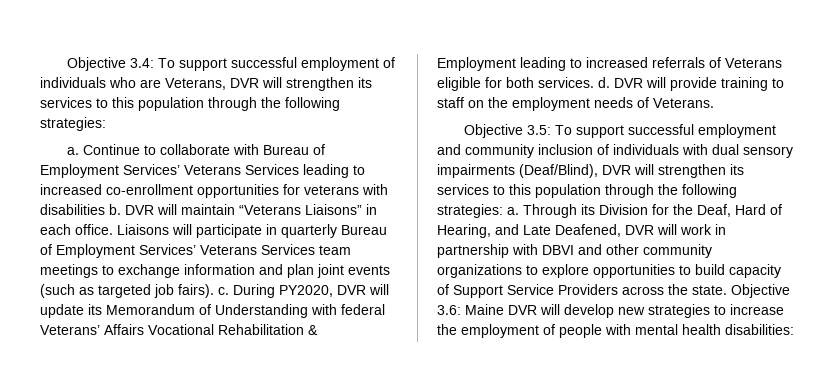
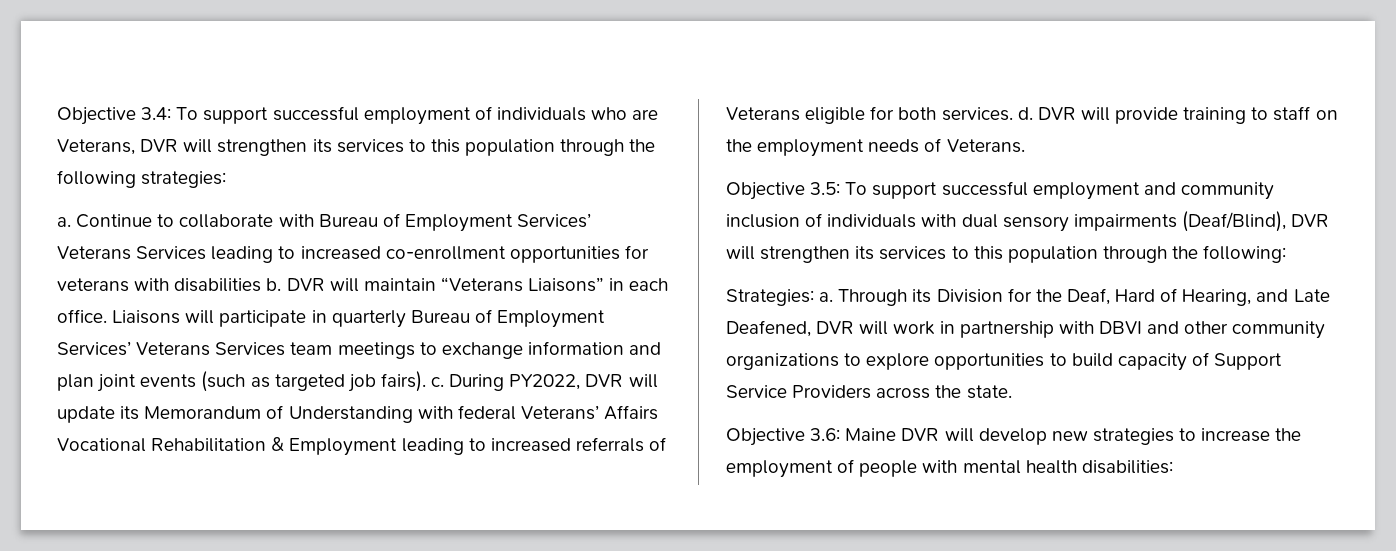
- During PY2020, DVR will update its Memorandum of Understanding with federal Veterans’ Affairs Vocational Rehabilitation & Employment leading to increased referrals of Veterans eligible for both services. d.
+ During PY2022, DVR will update its Memorandum of Understanding with federal Veterans’ Affairs Vocational Rehabilitation & Employment leading to increased referrals of Veterans eligible for both services. d.
- Objective 3.5: To support successful employment and community inclusion of individuals with dual sensory impairments (Deaf/Blind), DVR will strengthen its services to this population through the following strategies: a.
+ Objective 3.5: To support successful employment and community inclusion of individuals with dual sensory impairments (Deaf/Blind), DVR will strengthen its services to this population through the following:
+ Strategies: a.
- Through its Division for the Deaf, Hard of Hearing, and Late Deafened, DVR will work in partnership with DBVI and other community organizations to explore opportunities to build capacity of Support Service Providers across the state. Objective 3.6: Maine DVR will develop new strategies to increase the employment of people with mental health disabilities:
+ Through its Division for the Deaf, Hard of Hearing, and Late Deafened, DVR will work in partnership with DBVI and other community organizations to explore opportunities to build capacity of Support Service Providers across the state.
+ Objective 3.6: Maine DVR will develop new strategies to increase the employment of people with mental health disabilities:

